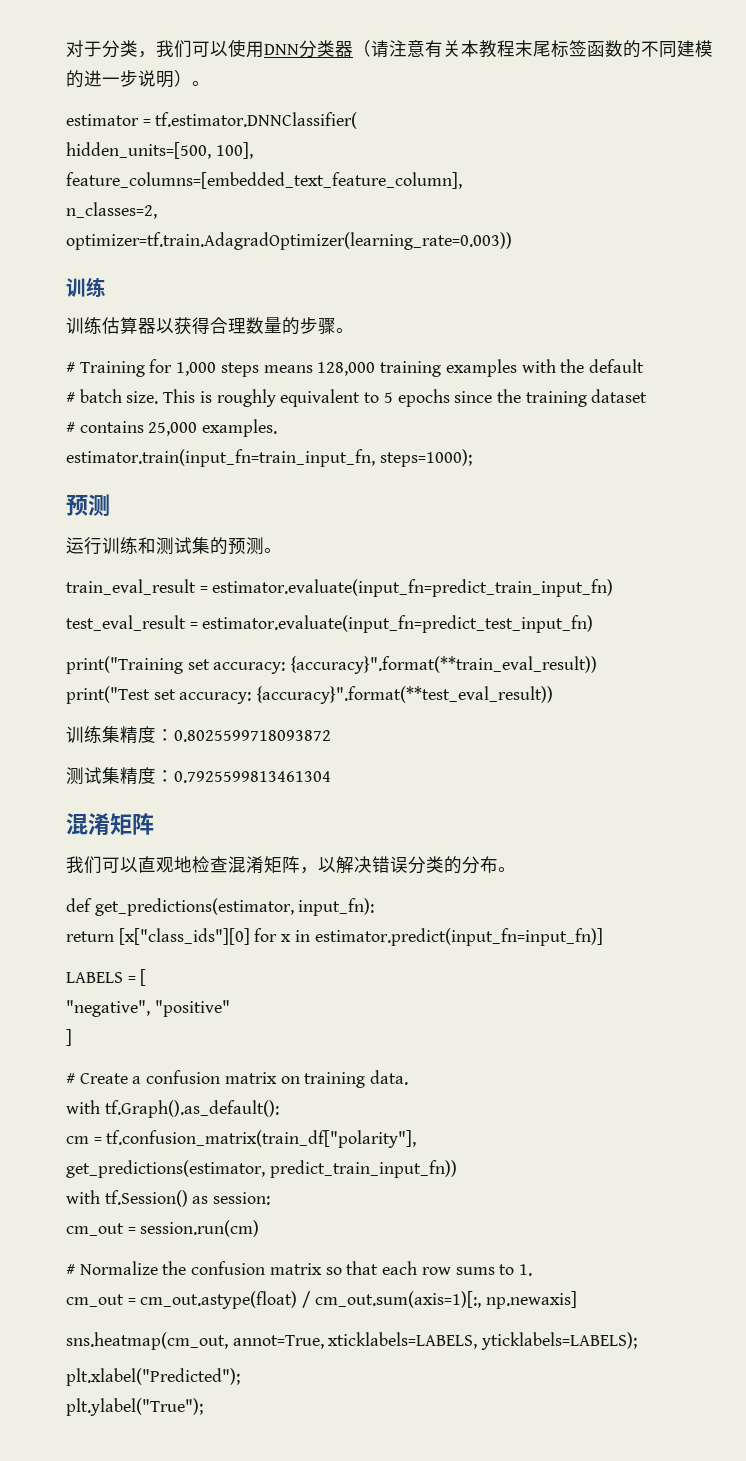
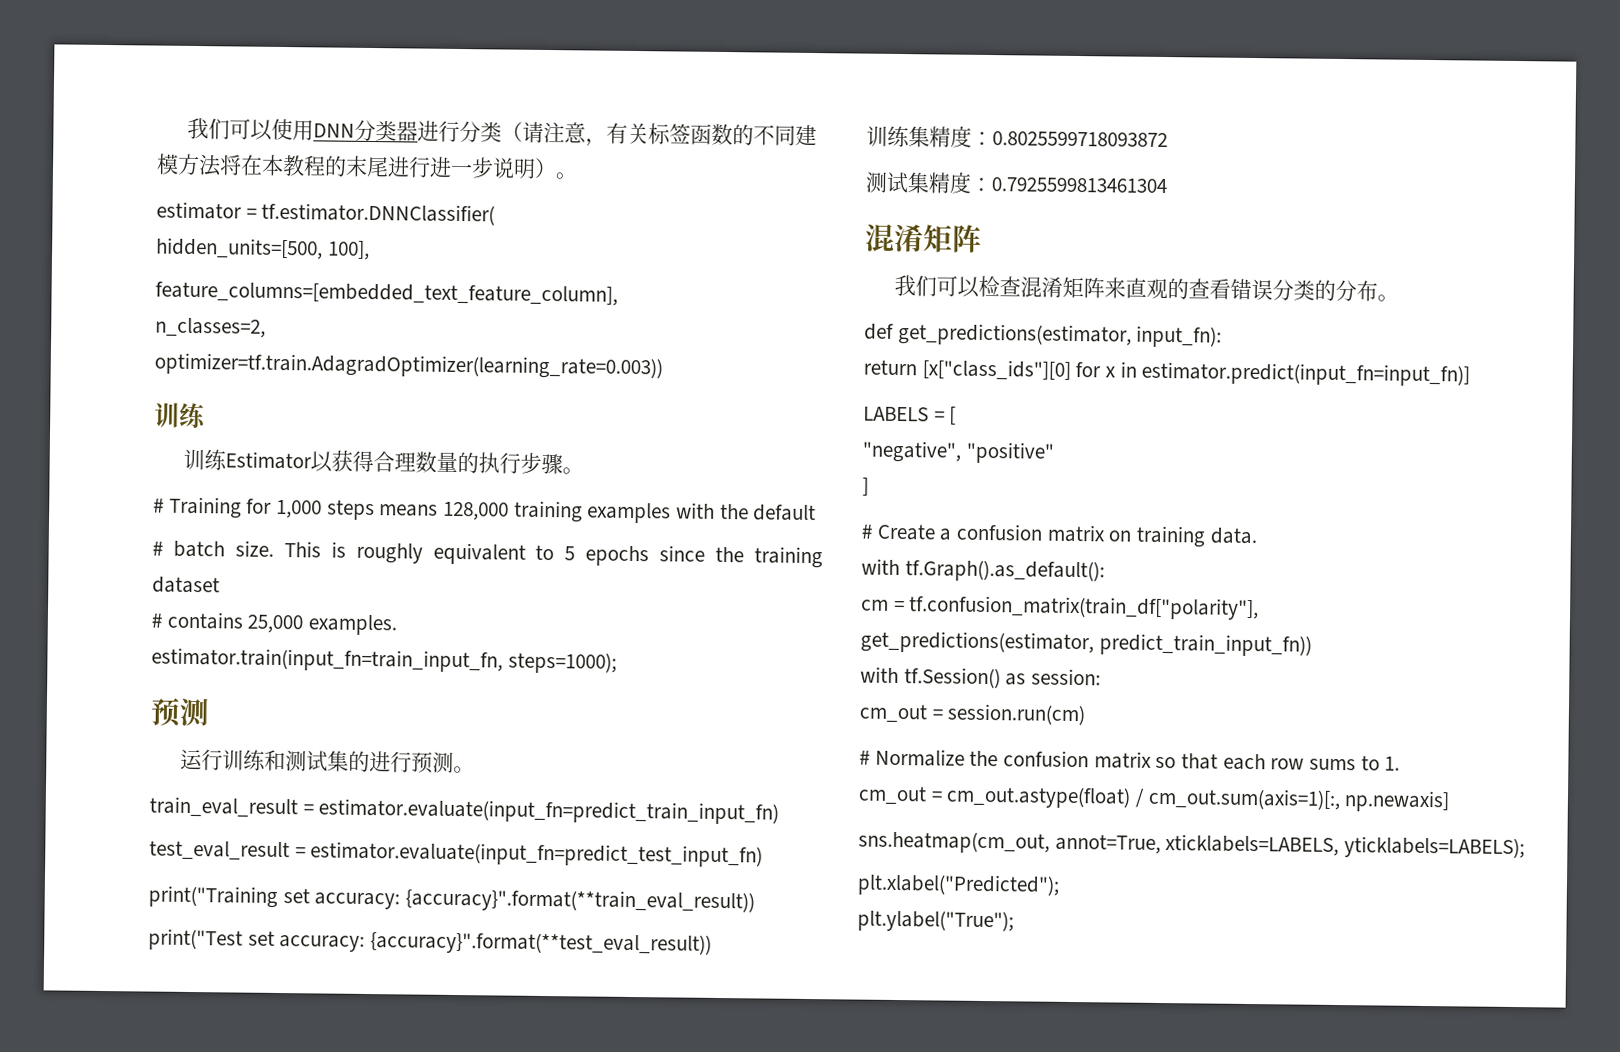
- 对于分类，我们可以使用DNN分类器（请注意有关本教程末尾标签函数的不同建模的进一步说明）。
+ 我们可以使用DNN分类器进行分类（请注意，有关标签函数的不同建模方法将在本教程的末尾进行进一步说明）。
- 训练估算器以获得合理数量的步骤。
+ 训练Estimator以获得合理数量的执行步骤。
- 运行训练和测试集的预测。
+ 运行训练和测试集的进行预测。
- 我们可以直观地检查混淆矩阵，以解决错误分类的分布。
+ 我们可以检查混淆矩阵来直观的查看错误分类的分布。

